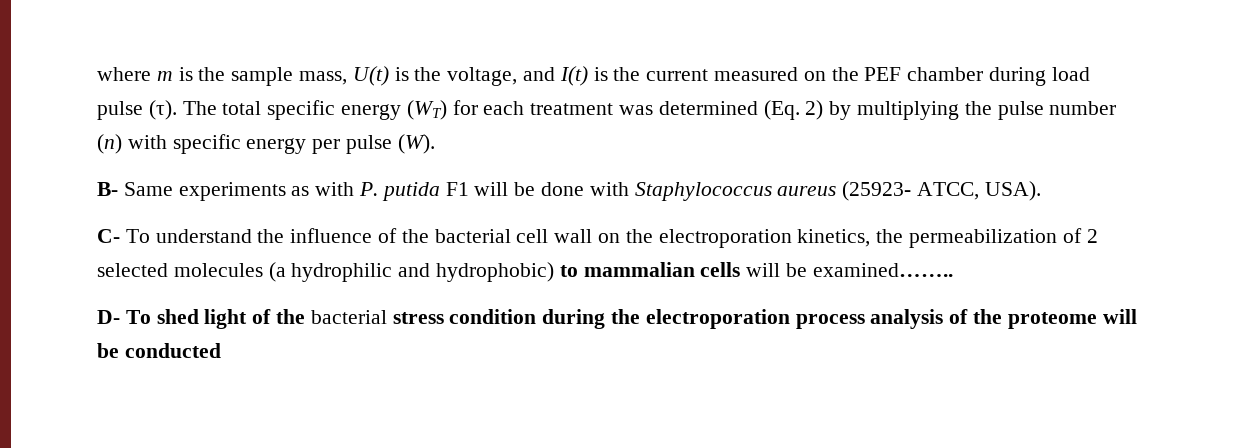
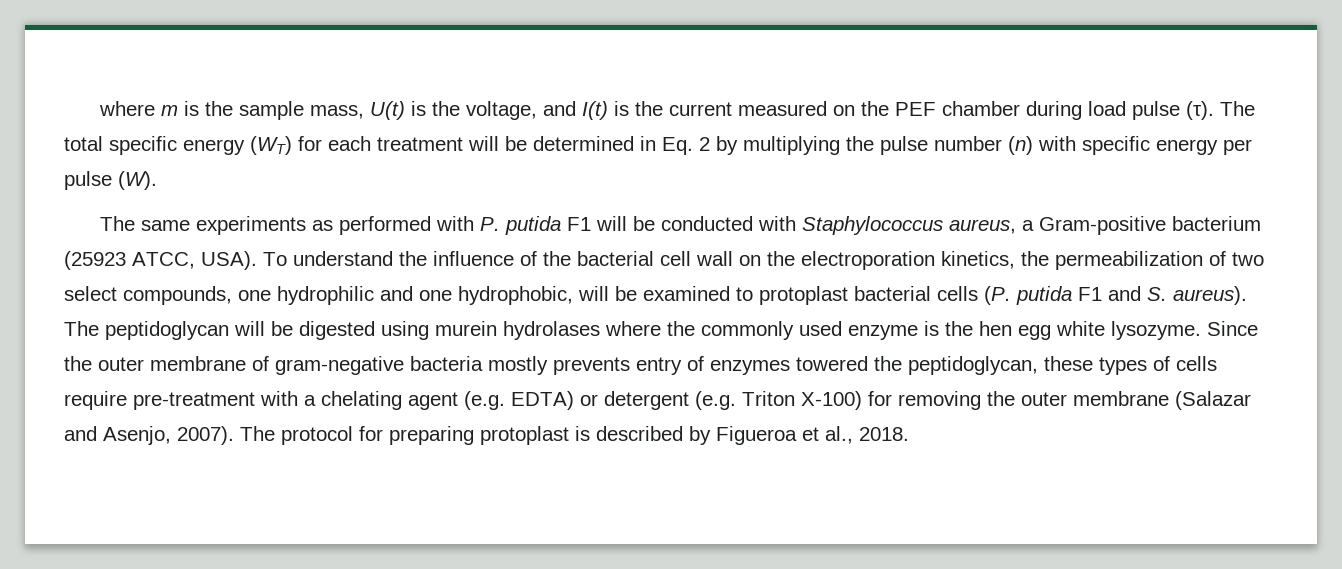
- The total specific energy (WT) for each treatment was determined (Eq. 2) by multiplying the pulse number (n) with specific energy per pulse (W).
+ The total specific energy (WT) for each treatment will be determined in Eq. 2 by multiplying the pulse number (n) with specific energy per pulse (W).
- B- Same experiments as with P. putida F1 will be done with Staphylococcus aureus (25923- ATCC, USA).
- C- To understand the influence of the bacterial cell wall on the electroporation kinetics, the permeabilization of 2 selected molecules (a hydrophilic and hydrophobic) to mammalian cells will be examined……..
- D- To shed light of the bacterial stress condition during the electroporation process analysis of the proteome will be conducted
+ The same experiments as performed with P. putida F1 will be conducted with Staphylococcus aureus, a Gram-positive bacterium (25923 ATCC, USA). To understand the influence of the bacterial cell wall on the electroporation kinetics, the permeabilization of two select compounds, one hydrophilic and one hydrophobic, will be examined to protoplast bacterial cells (P. putida F1 and S. aureus). The peptidoglycan will be digested using murein hydrolases where the commonly used enzyme is the hen egg white lysozyme. Since the outer membrane of gram-negative bacteria mostly prevents entry of enzymes towered the peptidoglycan, these types of cells require pre-treatment with a chelating agent (e.g. EDTA) or detergent (e.g. Triton X-100) for removing the outer membrane (Salazar and Asenjo, 2007). The protocol for preparing protoplast is described by Figueroa et al., 2018.

